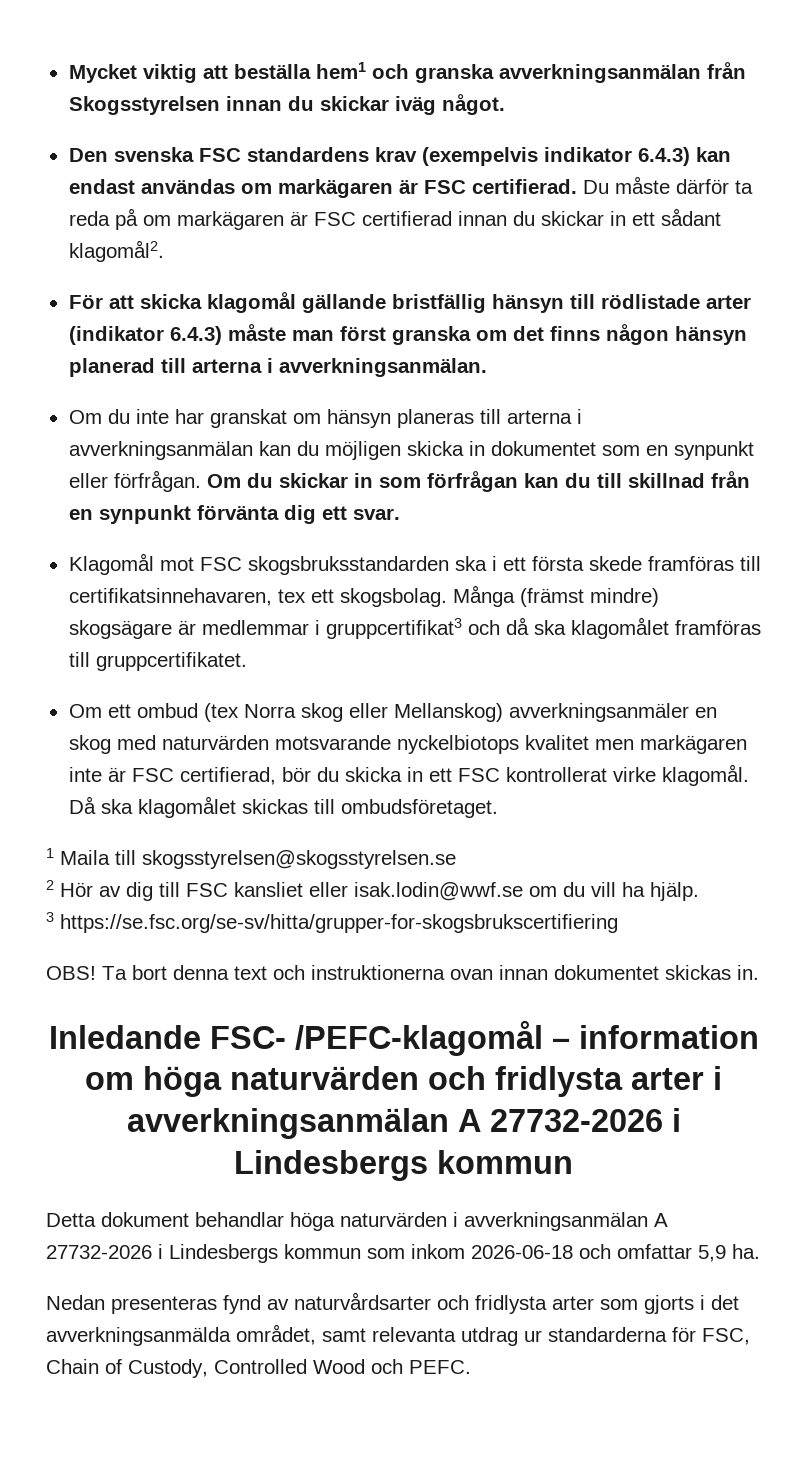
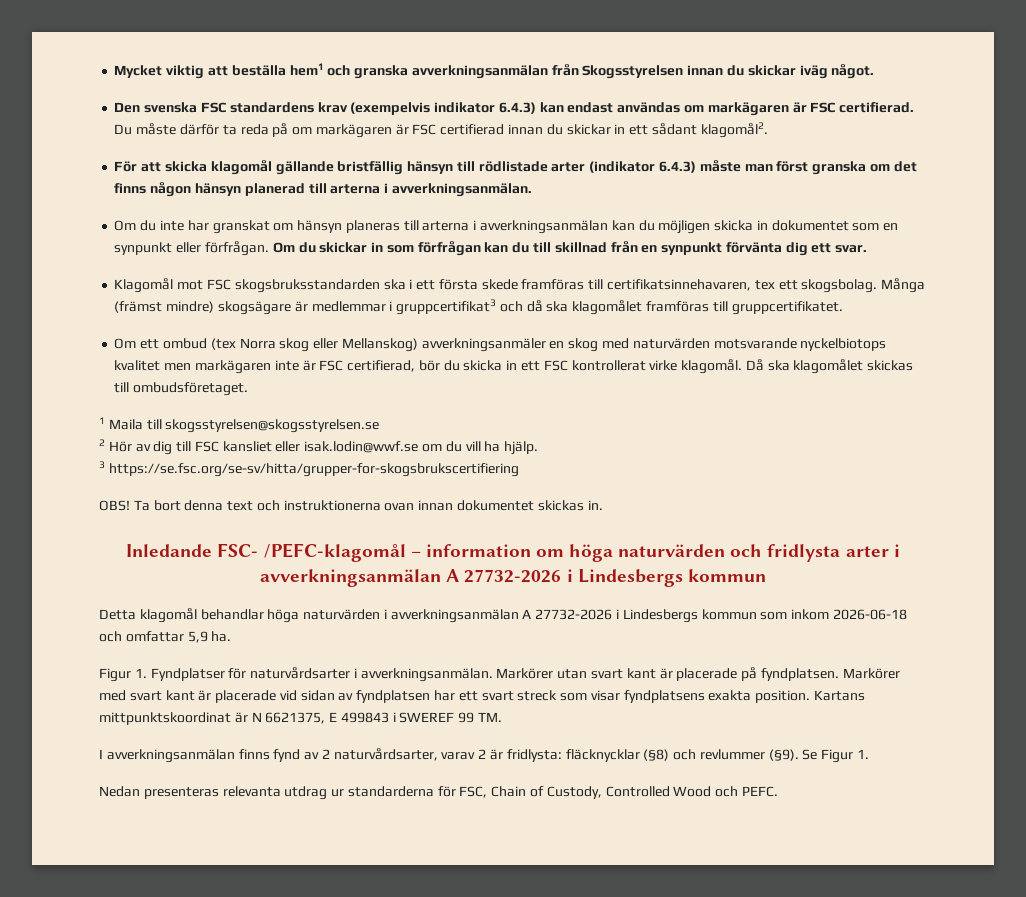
- Detta dokument behandlar höga naturvärden i avverkningsanmälan A 27732-2026 i Lindesbergs kommun som inkom 2026-06-18 och omfattar 5,9 ha.
+ Detta klagomål behandlar höga naturvärden i avverkningsanmälan A 27732-2026 i Lindesbergs kommun som inkom 2026-06-18 och omfattar 5,9 ha.
- Nedan presenteras fynd av naturvårdsarter och fridlysta arter som gjorts i det avverkningsanmälda området, samt relevanta utdrag ur standarderna för FSC, Chain of Custody, Controlled Wood och PEFC.
+ Figur 1. Fyndplatser för naturvårdsarter i avverkningsanmälan. Markörer utan svart kant är placerade på fyndplatsen. Markörer med svart kant är placerade vid sidan av fyndplatsen har ett svart streck som visar fyndplatsens exakta position. Kartans mittpunktskoordinat är N 6621375, E 499843 i SWEREF 99 TM.
+ I avverkningsanmälan finns fynd av 2 naturvårdsarter, varav 2 är fridlysta: fläcknycklar (§8) och revlummer (§9). Se Figur 1.
+ Nedan presenteras relevanta utdrag ur standarderna för FSC, Chain of Custody, Controlled Wood och PEFC.

